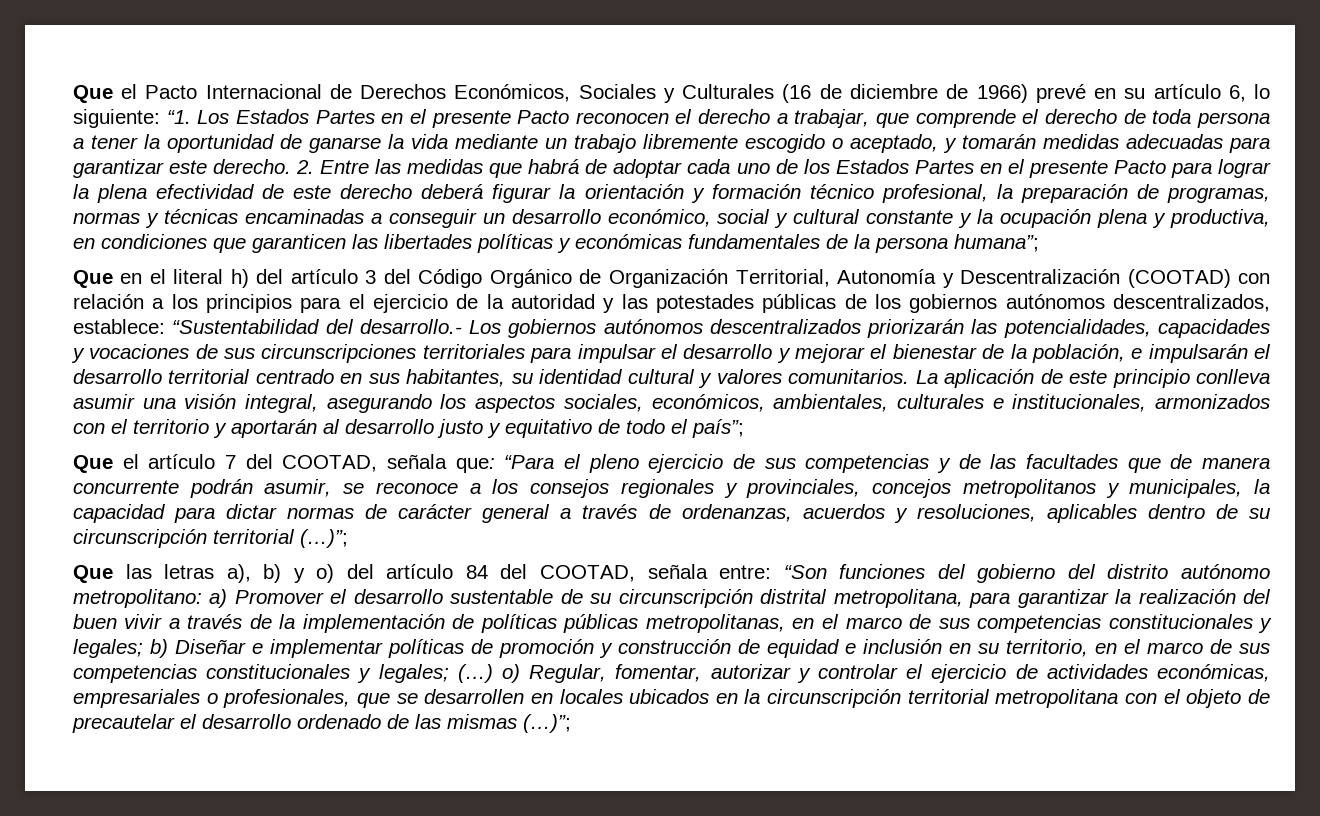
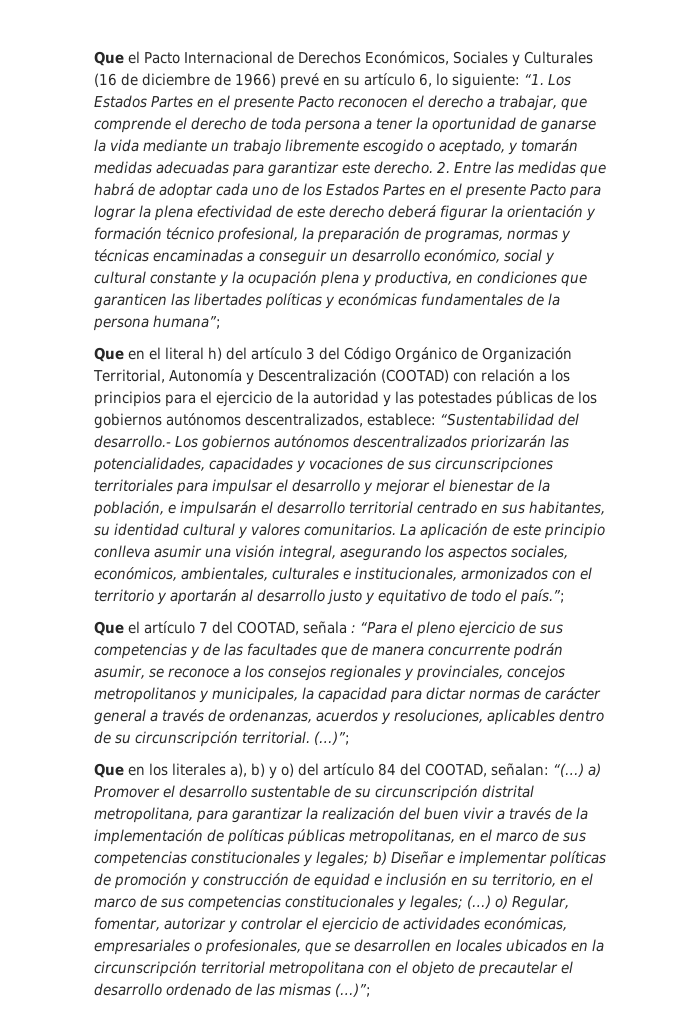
- La aplicación de este principio conlleva asumir una visión integral, asegurando los aspectos sociales, económicos, ambientales, culturales e institucionales, armonizados con el territorio y aportarán al desarrollo justo y equitativo de todo el país”;
+ La aplicación de este principio conlleva asumir una visión integral, asegurando los aspectos sociales, económicos, ambientales, culturales e institucionales, armonizados con el territorio y aportarán al desarrollo justo y equitativo de todo el país.”;
- Que el artículo 7 del COOTAD, señala que: “Para el pleno ejercicio de sus competencias y de las facultades que de manera concurrente podrán asumir, se reconoce a los consejos regionales y provinciales, concejos metropolitanos y municipales, la capacidad para dictar normas de carácter general a través de ordenanzas, acuerdos y resoluciones, aplicables dentro de su circunscripción territorial (…)”;
+ Que el artículo 7 del COOTAD, señala : “Para el pleno ejercicio de sus competencias y de las facultades que de manera concurrente podrán asumir, se reconoce a los consejos regionales y provinciales, concejos metropolitanos y municipales, la capacidad para dictar normas de carácter general a través de ordenanzas, acuerdos y resoluciones, aplicables dentro de su circunscripción territorial. (…)”;
- Que las letras a), b) y o) del artículo 84 del COOTAD, señala entre: “Son funciones del gobierno del distrito autónomo metropolitano: a) Promover el desarrollo sustentable de su circunscripción distrital metropolitana, para garantizar la realización del buen vivir a través de la implementación de políticas públicas metropolitanas, en el marco de sus competencias constitucionales y legales;
+ Que en los literales a), b) y o) del artículo 84 del COOTAD, señalan: “(…) a) Promover el desarrollo sustentable de su circunscripción distrital metropolitana, para garantizar la realización del buen vivir a través de la implementación de políticas públicas metropolitanas, en el marco de sus competencias constitucionales y legales;

